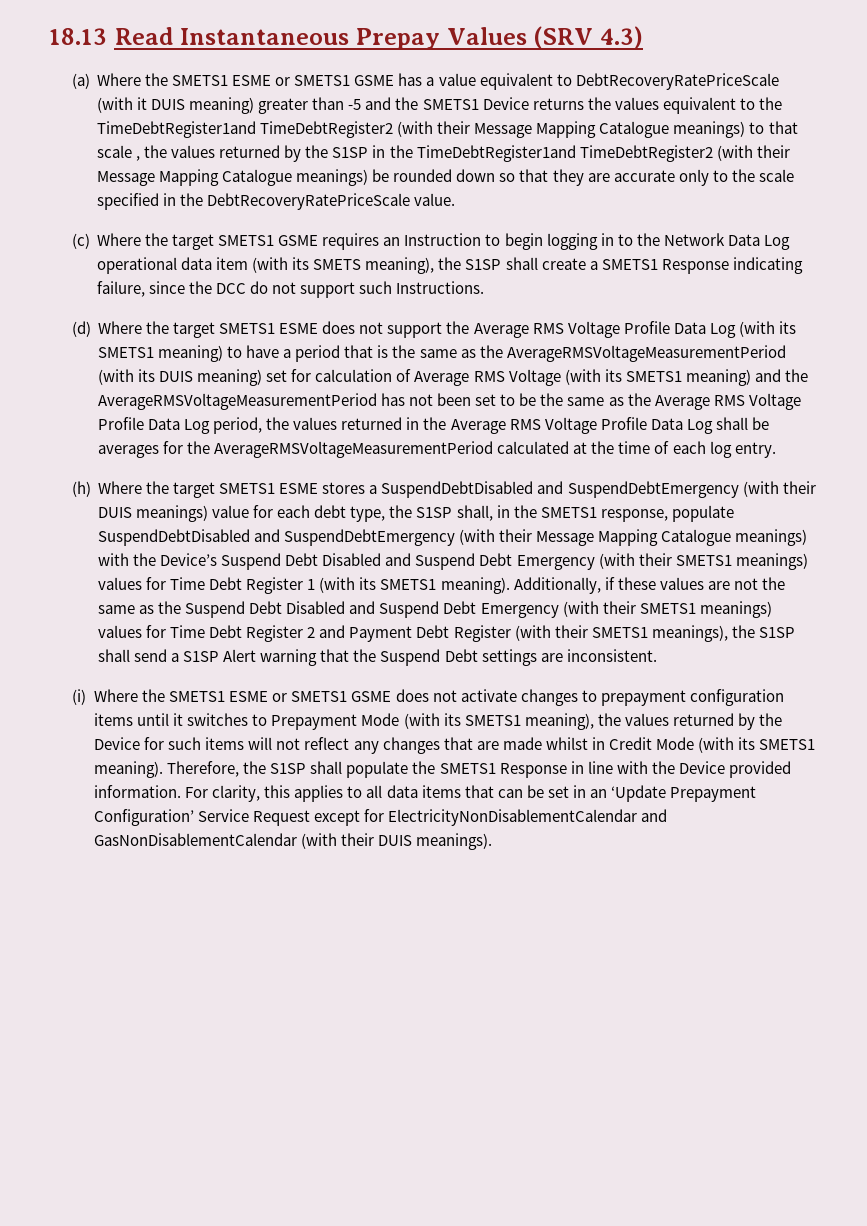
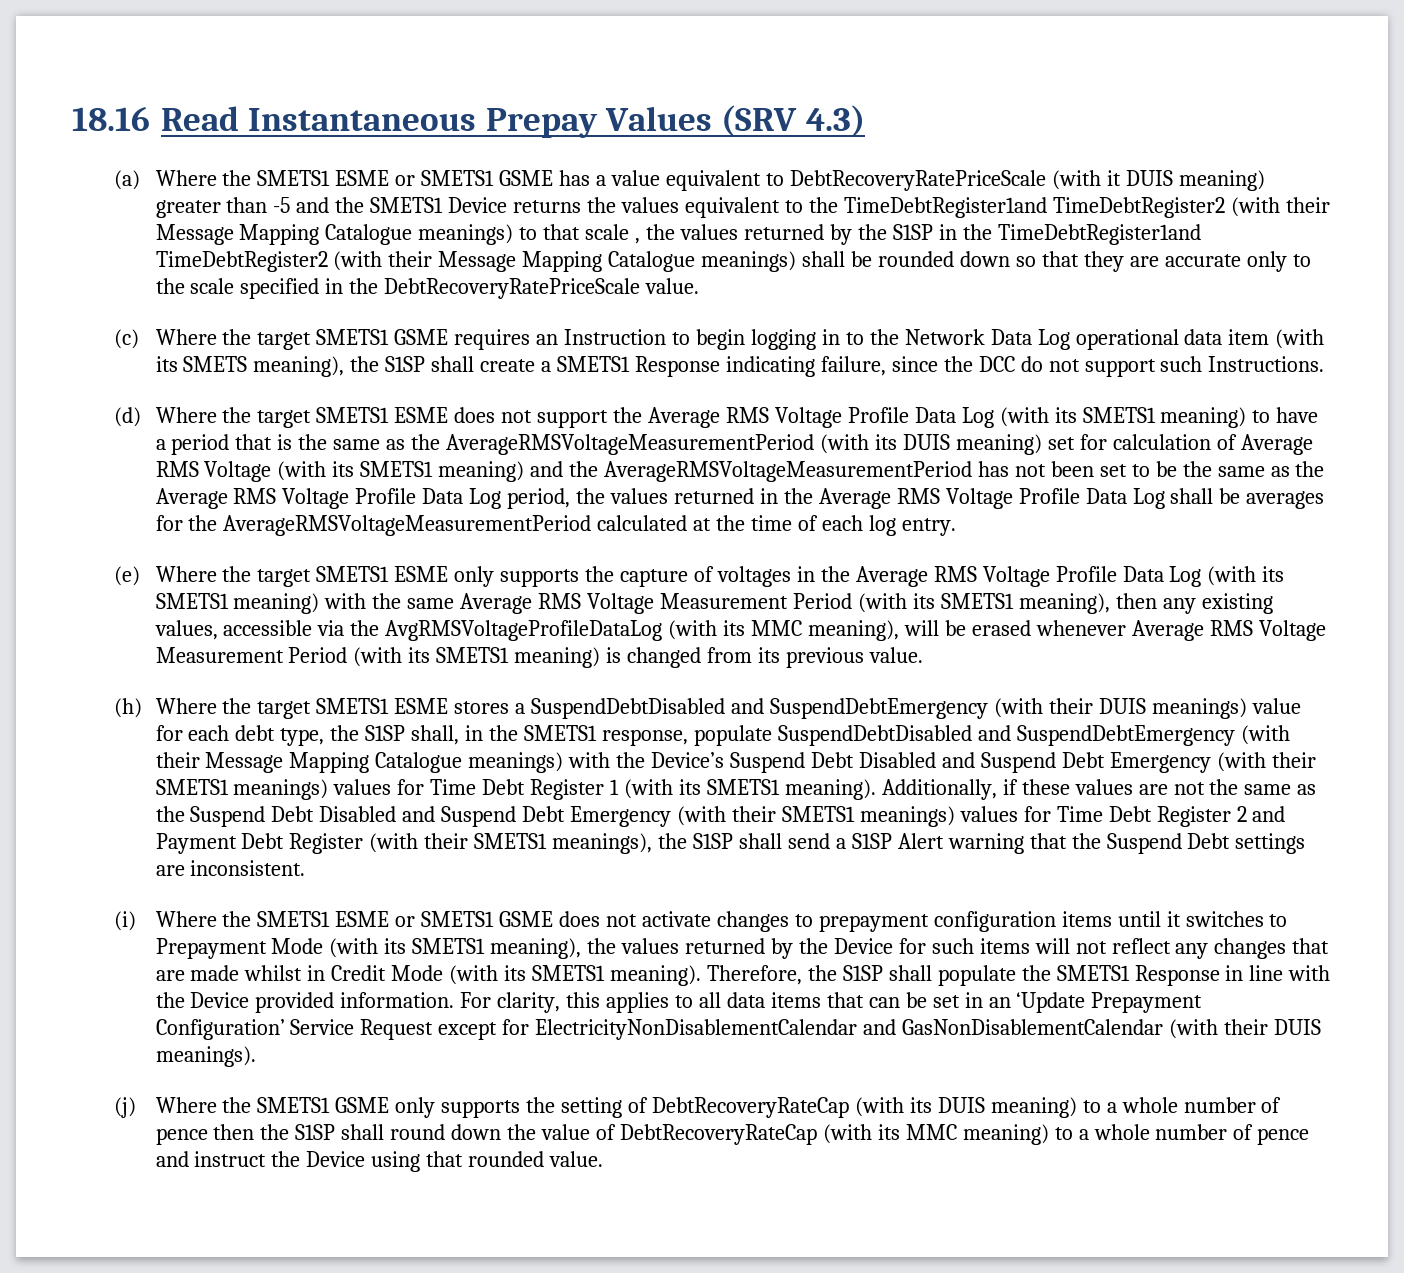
- 18.13 Read Instantaneous Prepay Values (SRV 4.3)
+ 18.16 Read Instantaneous Prepay Values (SRV 4.3)
- (a) Where the SMETS1 ESME or SMETS1 GSME has a value equivalent to DebtRecoveryRatePriceScale (with it DUIS meaning) greater than -5 and the SMETS1 Device returns the values equivalent to the TimeDebtRegister1and TimeDebtRegister2 (with their Message Mapping Catalogue meanings) to that scale , the values returned by the S1SP in the TimeDebtRegister1and TimeDebtRegister2 (with their Message Mapping Catalogue meanings) be rounded down so that they are accurate only to the scale specified in the DebtRecoveryRatePriceScale value.
+ (a) Where the SMETS1 ESME or SMETS1 GSME has a value equivalent to DebtRecoveryRatePriceScale (with it DUIS meaning) greater than -5 and the SMETS1 Device returns the values equivalent to the TimeDebtRegister1and TimeDebtRegister2 (with their Message Mapping Catalogue meanings) to that scale , the values returned by the S1SP in the TimeDebtRegister1and TimeDebtRegister2 (with their Message Mapping Catalogue meanings) shall be rounded down so that they are accurate only to the scale specified in the DebtRecoveryRatePriceScale value.
+ (e) Where the target SMETS1 ESME only supports the capture of voltages in the Average RMS Voltage Profile Data Log (with its SMETS1 meaning) with the same Average RMS Voltage Measurement Period (with its SMETS1 meaning), then any existing values, accessible via the AvgRMSVoltageProfileDataLog (with its MMC meaning), will be erased whenever Average RMS Voltage Measurement Period (with its SMETS1 meaning) is changed from its previous value.
+ (j) Where the SMETS1 GSME only supports the setting of DebtRecoveryRateCap (with its DUIS meaning) to a whole number of pence then the S1SP shall round down the value of DebtRecoveryRateCap (with its MMC meaning) to a whole number of pence and instruct the Device using that rounded value.

